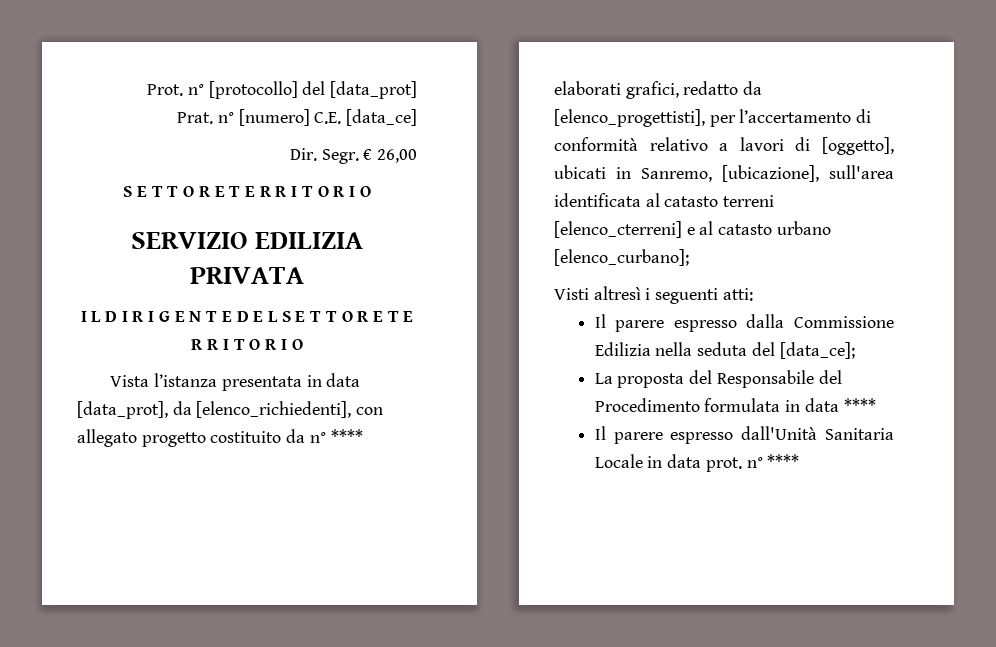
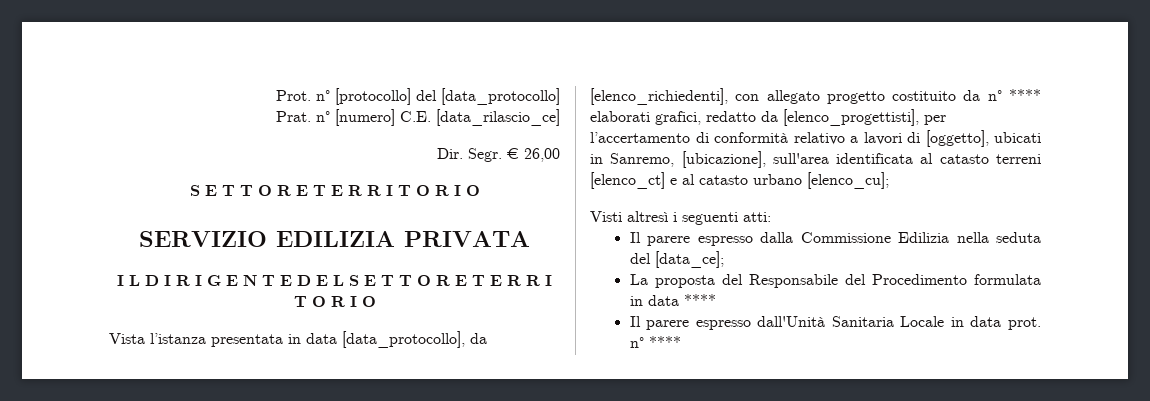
- Prot. n° [protocollo] del [data_prot]
+ Prot. n° [protocollo] del [data_protocollo]
- Prat. n° [numero] C.E. [data_ce]
+ Prat. n° [numero] C.E. [data_rilascio_ce]
- Vista l’istanza presentata in data [data_prot], da [elenco_richiedenti], con allegato progetto costituito da n° **** elaborati grafici, redatto da [elenco_progettisti], per l’accertamento di conformità relativo a lavori di [oggetto], ubicati in Sanremo, [ubicazione], sull'area identificata al catasto terreni [elenco_cterreni] e al catasto urbano [elenco_curbano];
+ Vista l’istanza presentata in data [data_protocollo], da [elenco_richiedenti], con allegato progetto costituito da n° **** elaborati grafici, redatto da [elenco_progettisti], per l’accertamento di conformità relativo a lavori di [oggetto], ubicati in Sanremo, [ubicazione], sull'area identificata al catasto terreni [elenco_ct] e al catasto urbano [elenco_cu];

